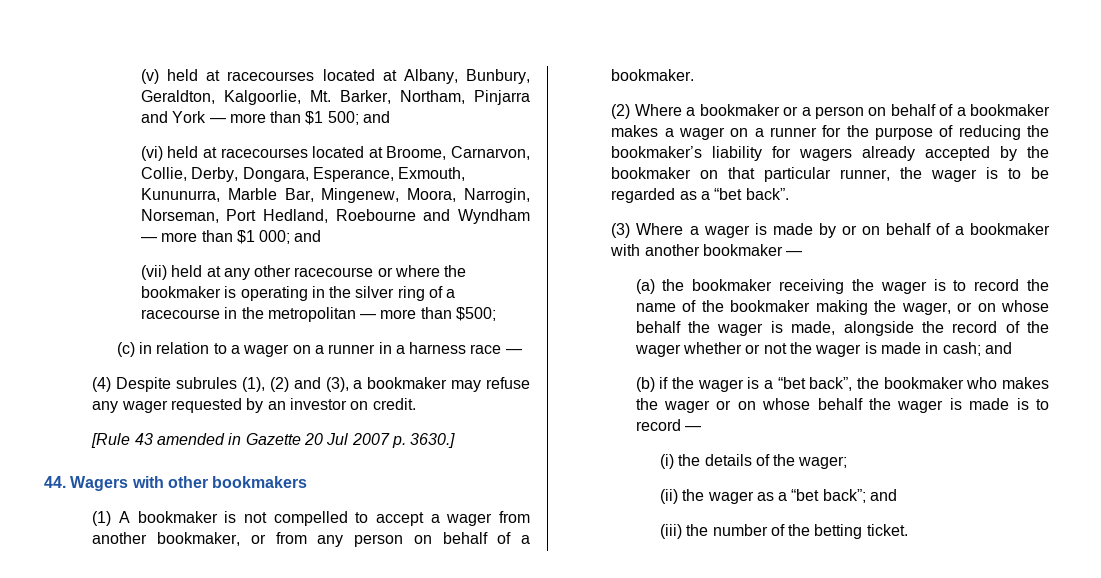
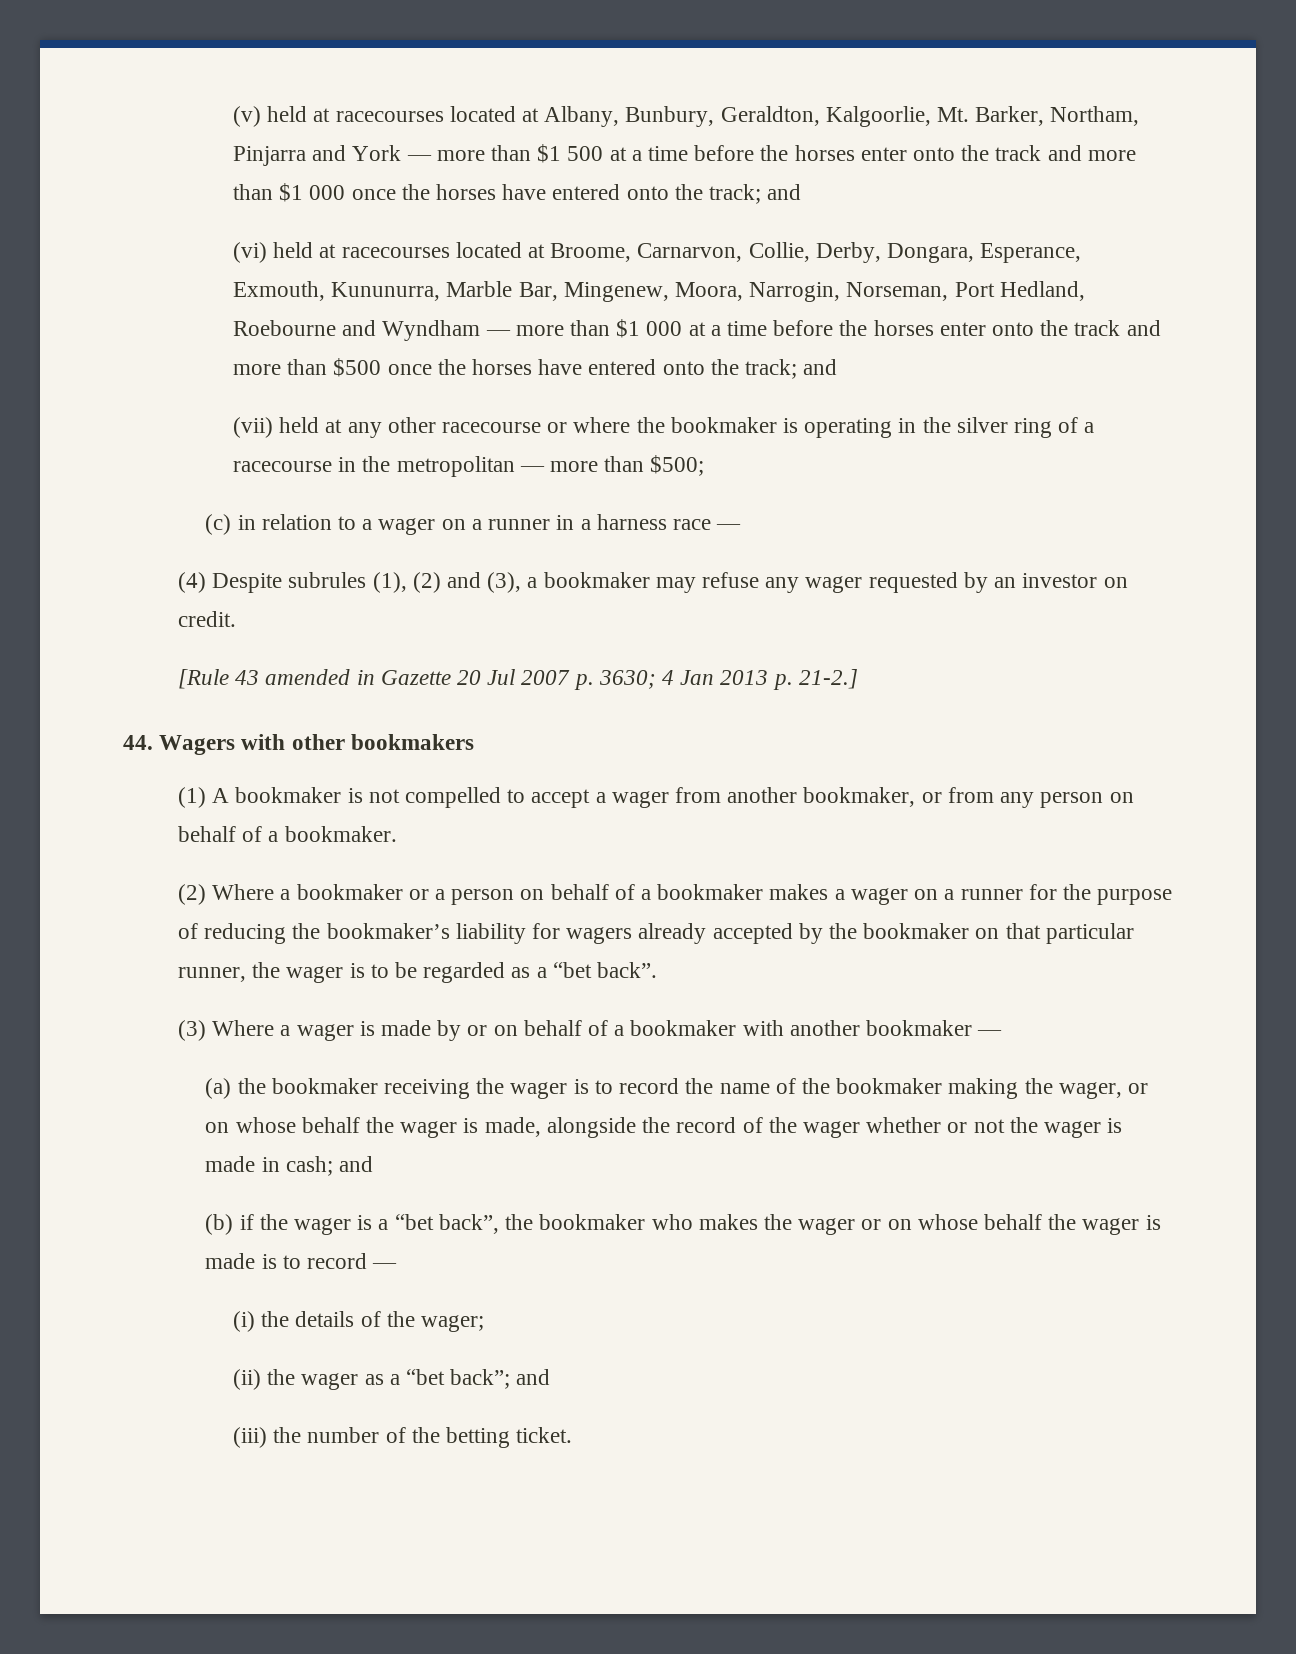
- (v) held at racecourses located at Albany, Bunbury, Geraldton, Kalgoorlie, Mt. Barker, Northam, Pinjarra and York — more than $1 500; and
+ (v) held at racecourses located at Albany, Bunbury, Geraldton, Kalgoorlie, Mt. Barker, Northam, Pinjarra and York — more than $1 500 at a time before the horses enter onto the track and more than $1 000 once the horses have entered onto the track; and
- (vi) held at racecourses located at Broome, Carnarvon, Collie, Derby, Dongara, Esperance, Exmouth, Kununurra, Marble Bar, Mingenew, Moora, Narrogin, Norseman, Port Hedland, Roebourne and Wyndham — more than $1 000; and
+ (vi) held at racecourses located at Broome, Carnarvon, Collie, Derby, Dongara, Esperance, Exmouth, Kununurra, Marble Bar, Mingenew, Moora, Narrogin, Norseman, Port Hedland, Roebourne and Wyndham — more than $1 000 at a time before the horses enter onto the track and more than $500 once the horses have entered onto the track; and
- [Rule 43 amended in Gazette 20 Jul 2007 p. 3630.]
+ [Rule 43 amended in Gazette 20 Jul 2007 p. 3630; 4 Jan 2013 p. 21-2.]

